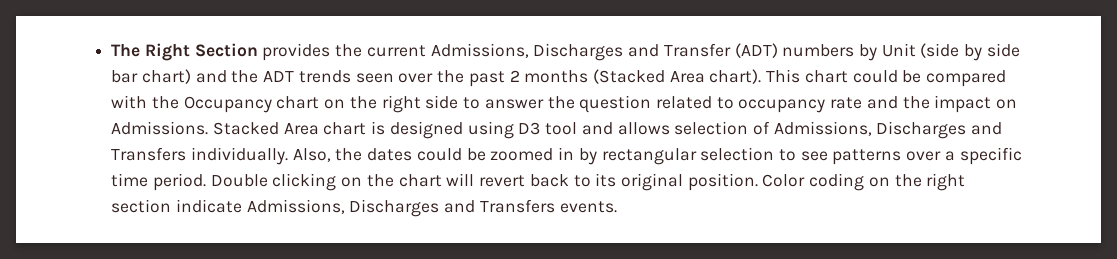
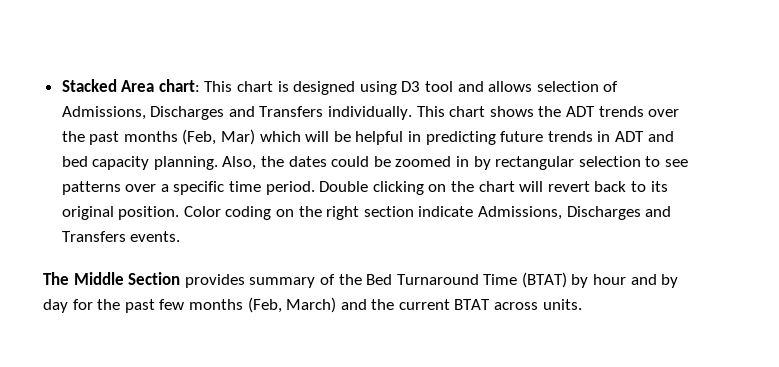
- The Right Section provides the current Admissions, Discharges and Transfer (ADT) numbers by Unit (side by side bar chart) and the ADT trends seen over the past 2 months (Stacked Area chart). This chart could be compared with the Occupancy chart on the right side to answer the question related to occupancy rate and the impact on Admissions. Stacked Area chart is designed using D3 tool and allows selection of Admissions, Discharges and Transfers individually.
+ Stacked Area chart: This chart is designed using D3 tool and allows selection of Admissions, Discharges and Transfers individually.
+ This chart shows the ADT trends over the past months (Feb, Mar) which will be helpful in predicting future trends in ADT and bed capacity planning.
+ The Middle Section provides summary of the Bed Turnaround Time (BTAT) by hour and by day for the past few months (Feb, March) and the current BTAT across units.

